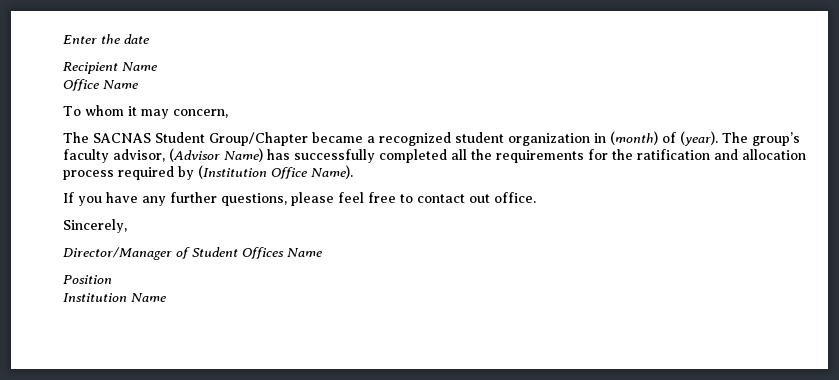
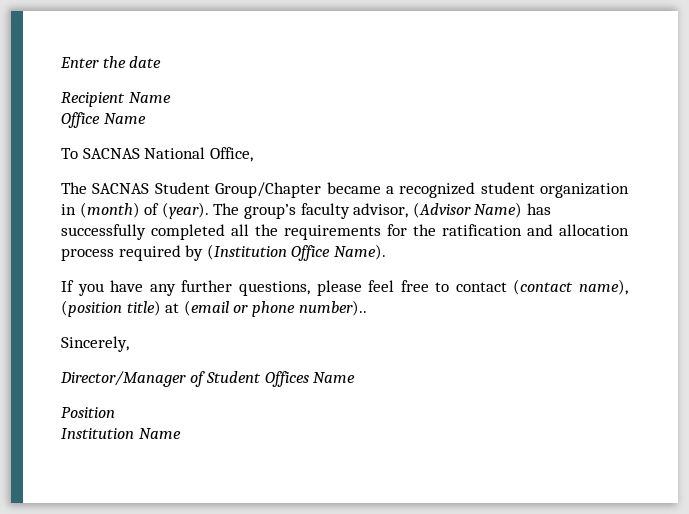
- To whom it may concern,
+ To SACNAS National Office,
- If you have any further questions, please feel free to contact out office.
+ If you have any further questions, please feel free to contact (contact name), (position title) at (email or phone number)..

